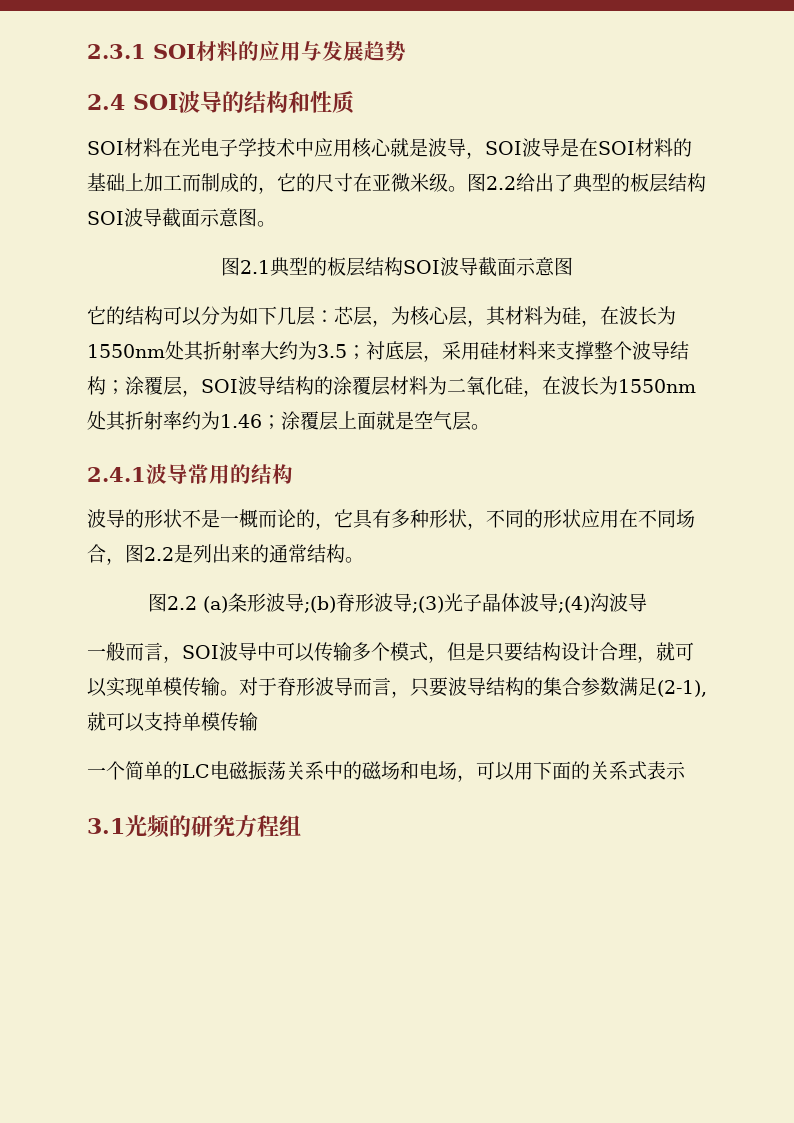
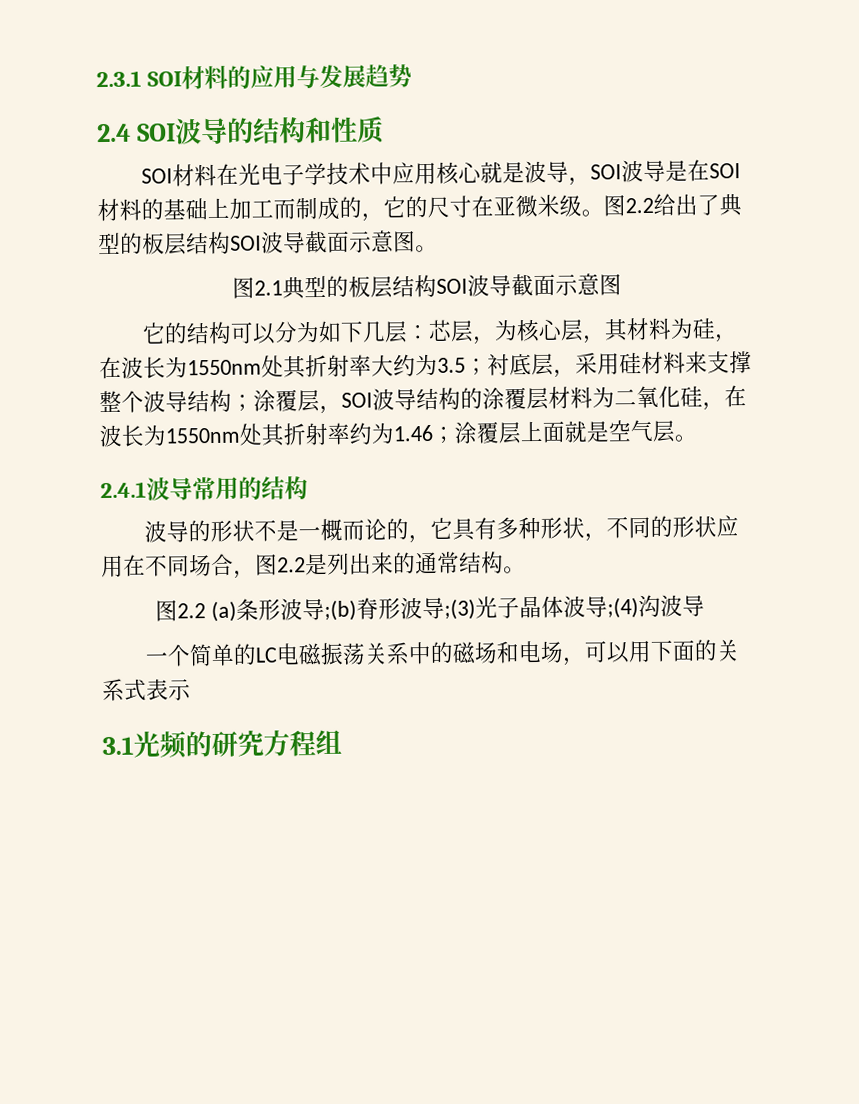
- 一般而言，SOI波导中可以传输多个模式，但是只要结构设计合理，就可以实现单模传输。对于脊形波导而言，只要波导结构的集合参数满足(2-1),就可以支持单模传输

